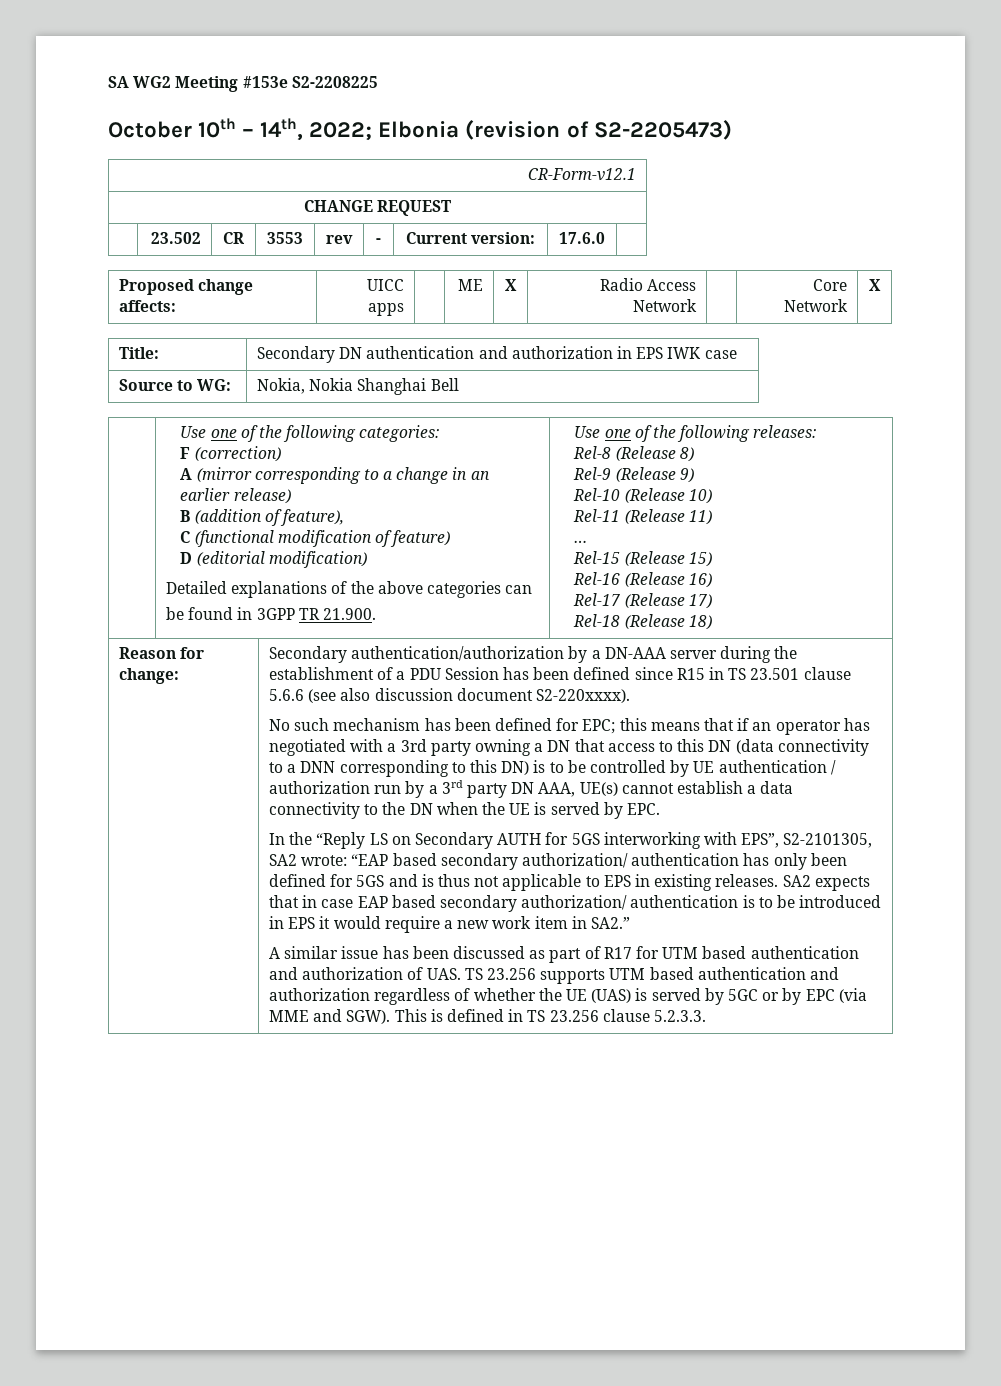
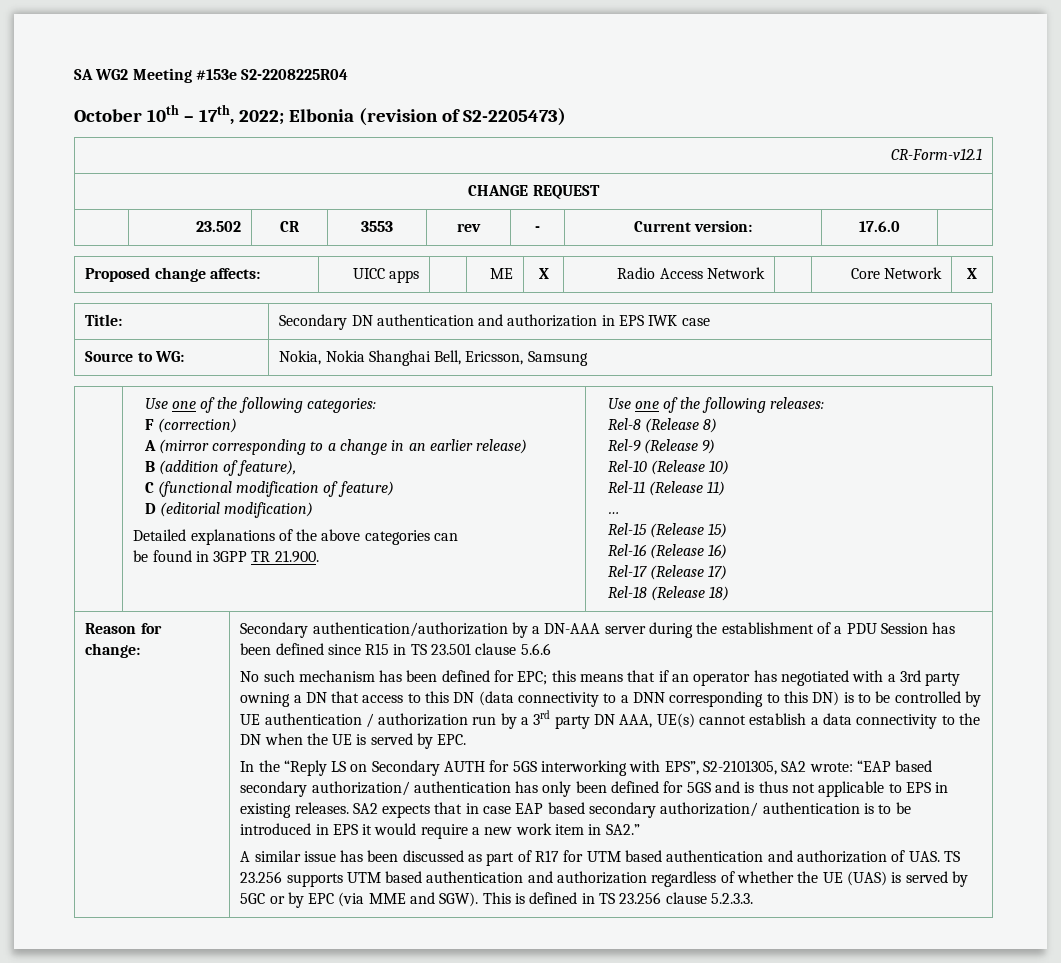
- SA WG2 Meeting #153e S2-2208225
+ SA WG2 Meeting #153e S2-2208225R04
- October 10th – 14th, 2022; Elbonia (revision of S2-2205473)
+ October 10th – 17th, 2022; Elbonia (revision of S2-2205473)
- Source to WG: | Nokia, Nokia Shanghai Bell
+ Source to WG: | Nokia, Nokia Shanghai Bell, Ericsson, Samsung
- Secondary authentication/authorization by a DN-AAA server during the establishment of a PDU Session has been defined since R15 in TS 23.501 clause 5.6.6 (see also discussion document S2-220xxxx).
+ Secondary authentication/authorization by a DN-AAA server during the establishment of a PDU Session has been defined since R15 in TS 23.501 clause 5.6.6

